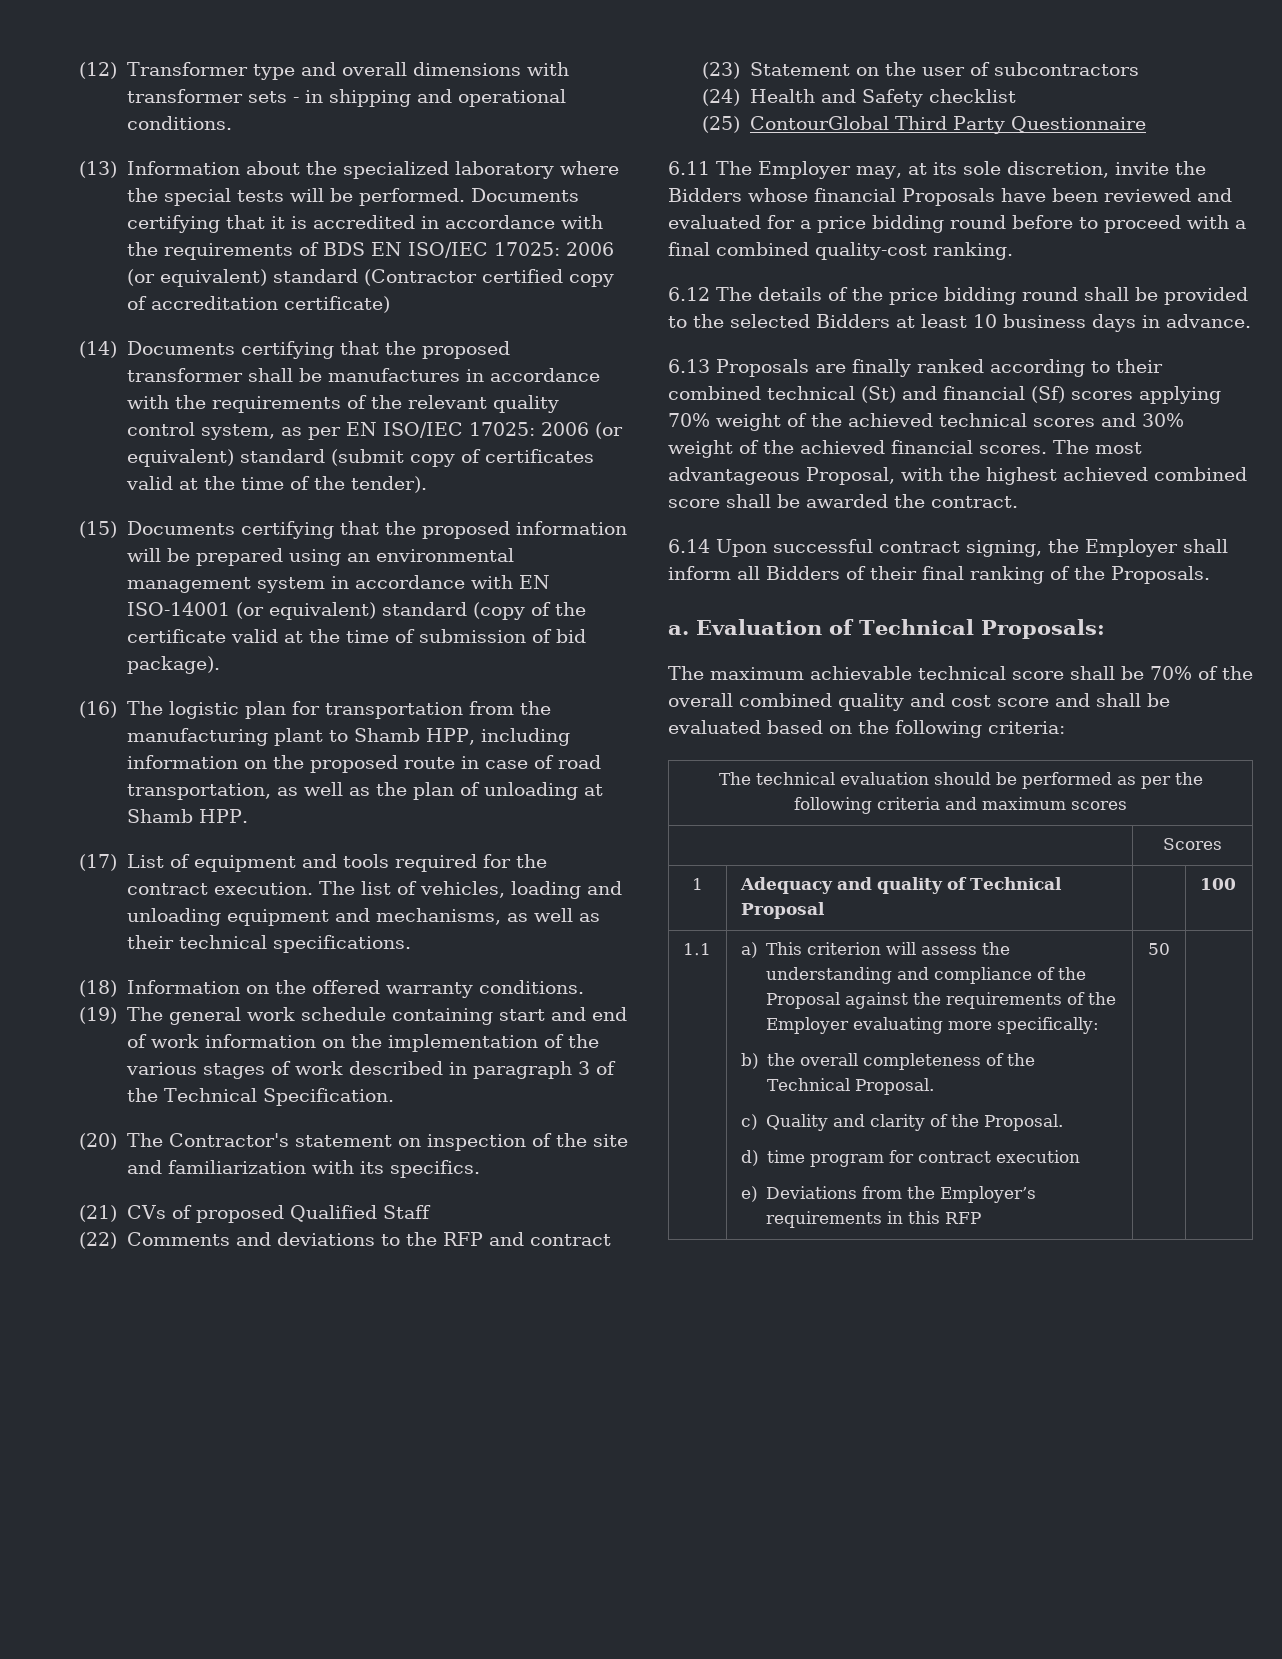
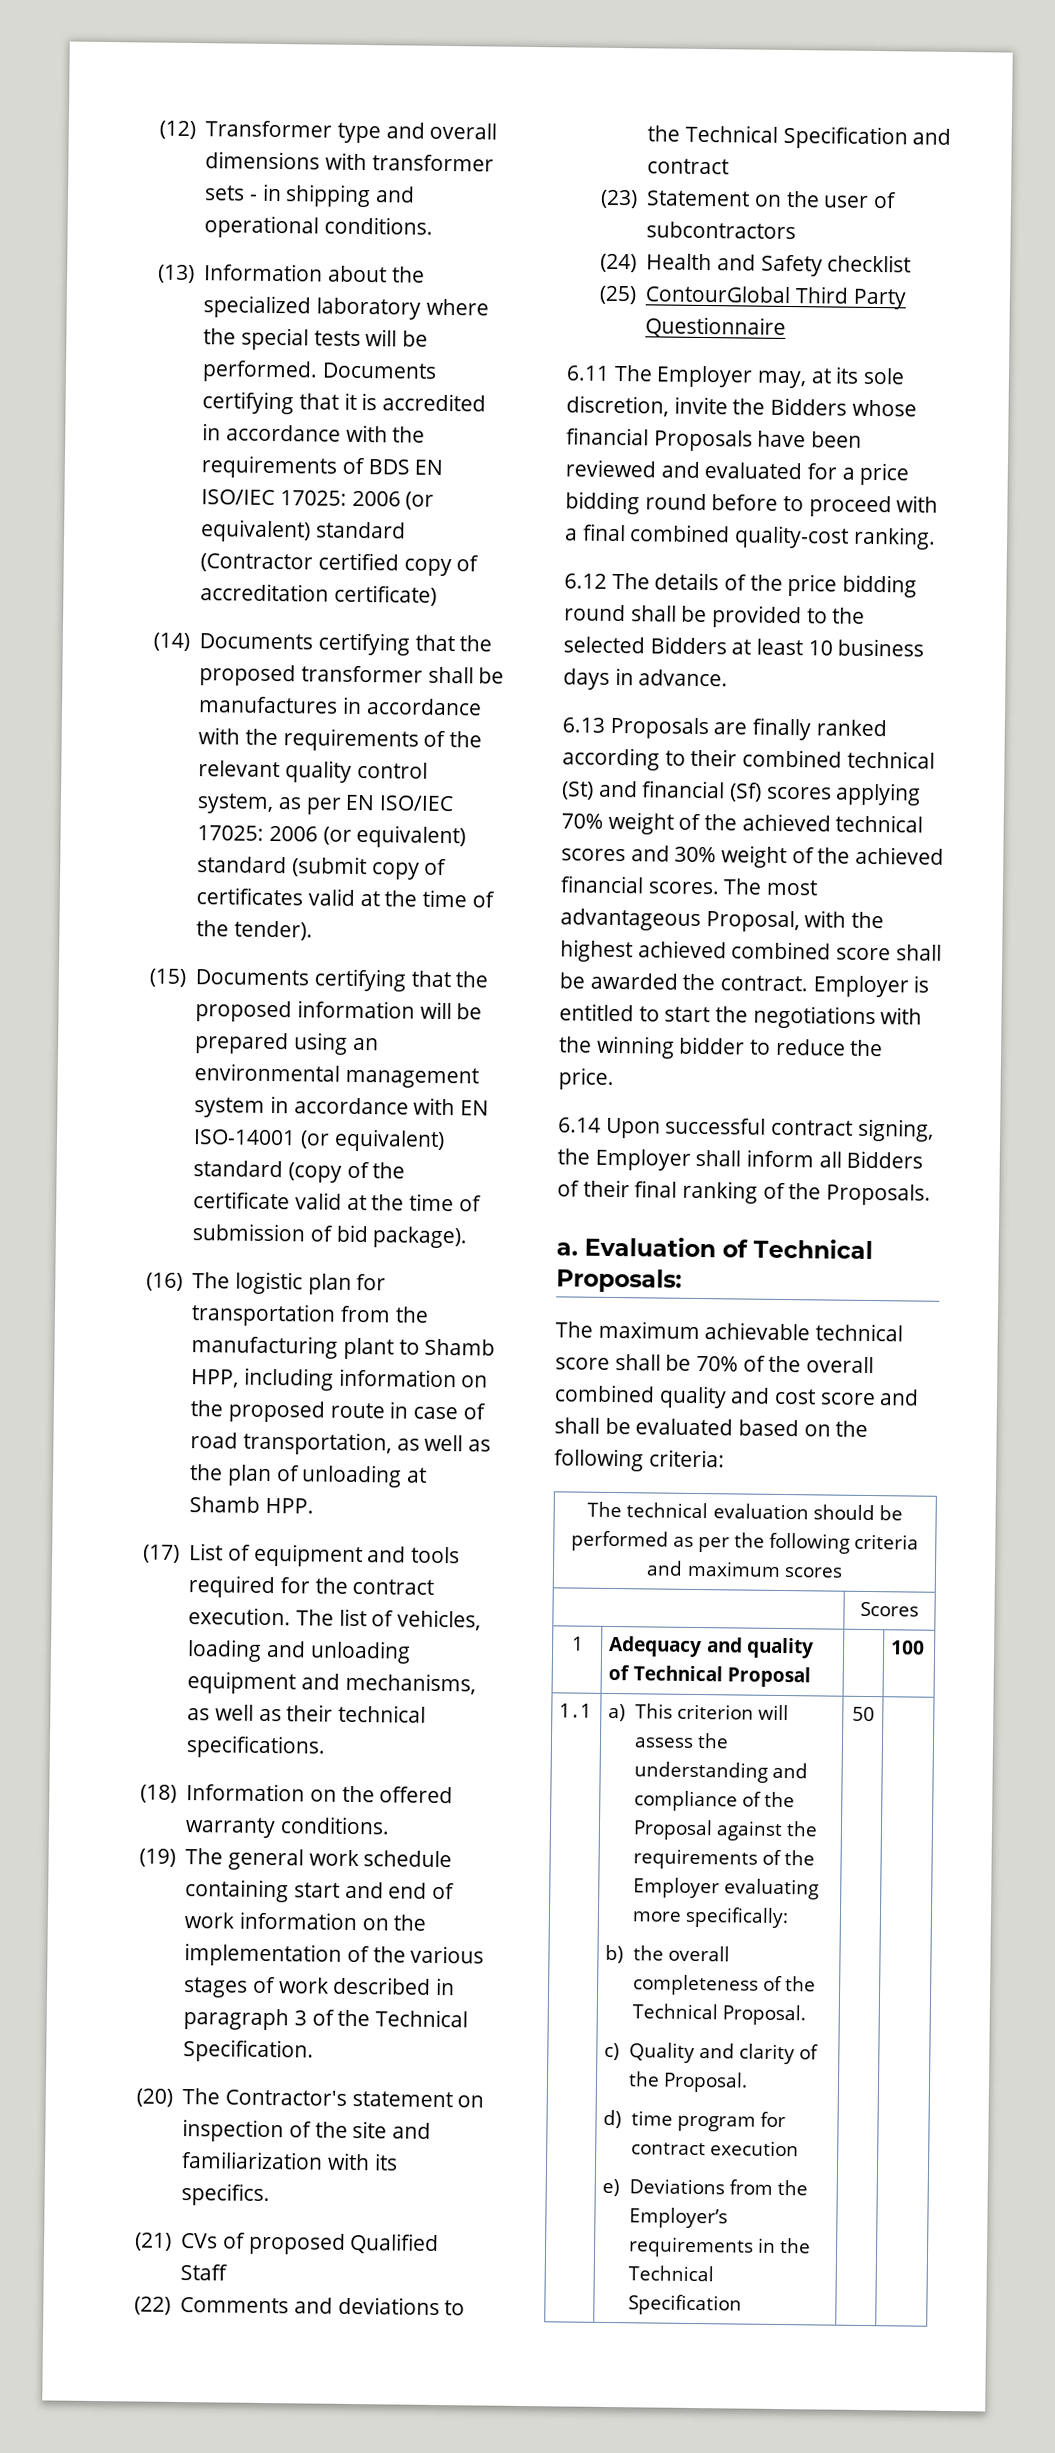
- (22) Comments and deviations to the RFP and contract
+ (22) Comments and deviations to the Technical Specification and contract
+ Employer is entitled to start the negotiations with the winning bidder to reduce the price.
- e) Deviations from the Employer’s requirements in this RFP
+ e) Deviations from the Employer’s requirements in the Technical Specification

